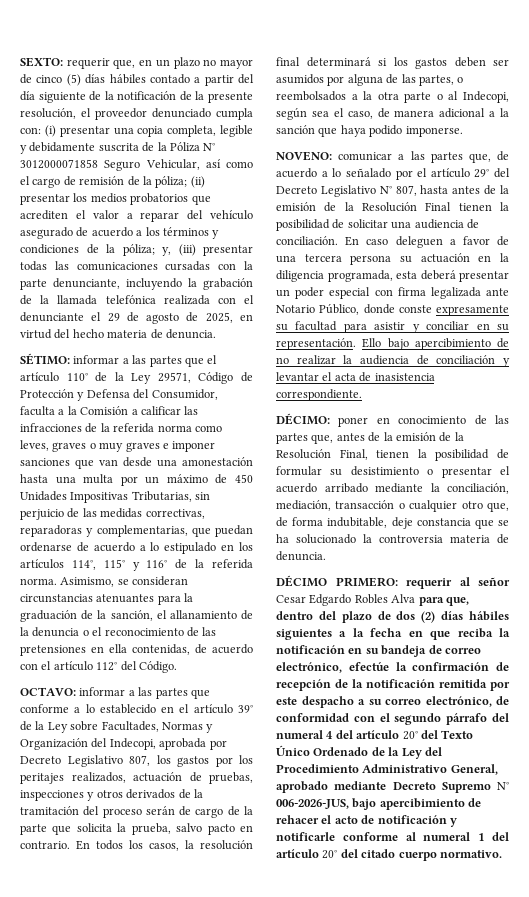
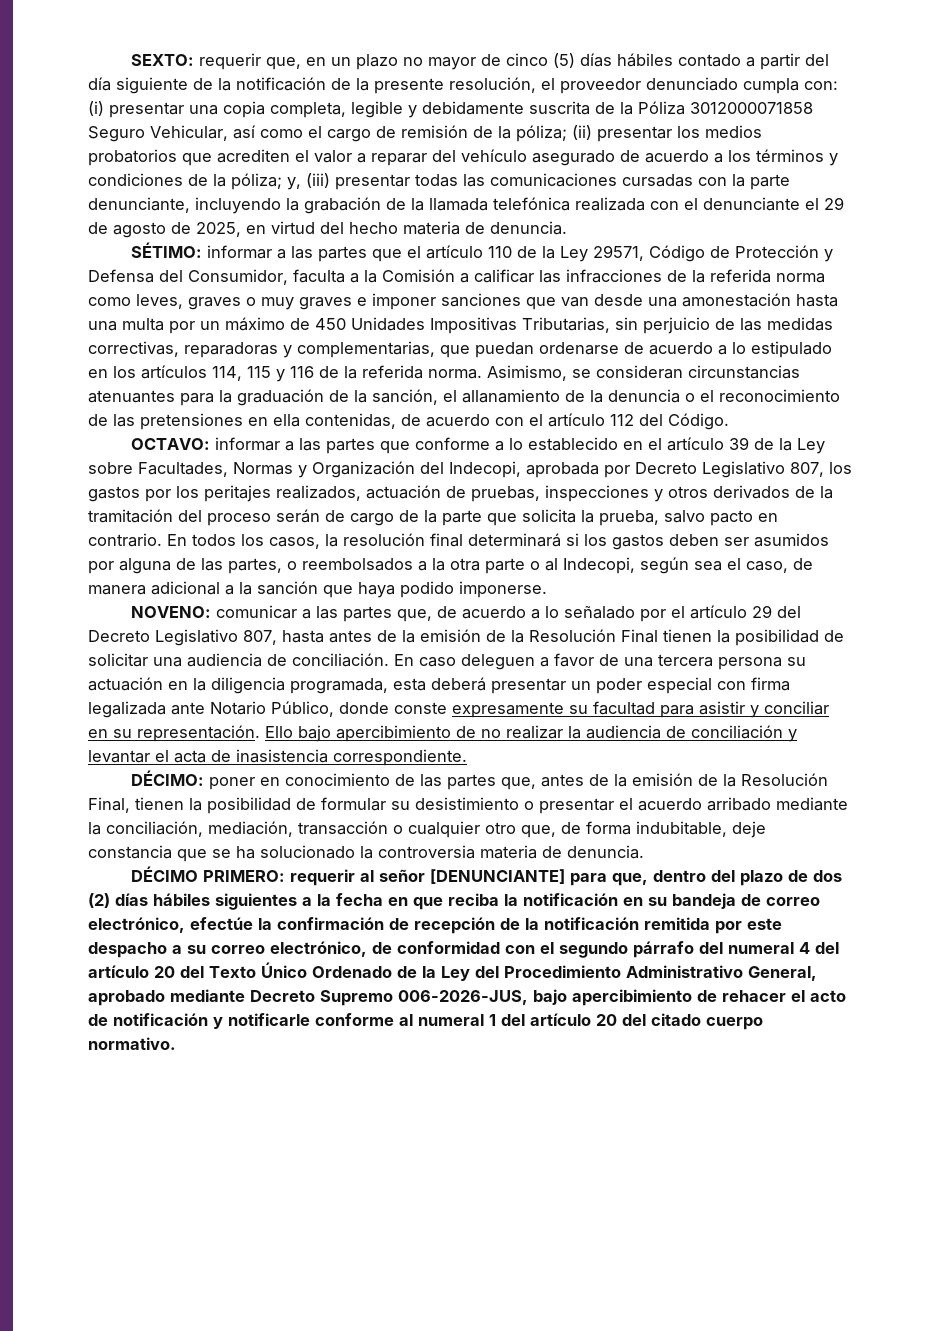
- (i) presentar una copia completa, legible y debidamente suscrita de la Póliza N° 3012000071858 Seguro Vehicular, así como el cargo de remisión de la póliza;
+ (i) presentar una copia completa, legible y debidamente suscrita de la Póliza 3012000071858 Seguro Vehicular, así como el cargo de remisión de la póliza;
- informar a las partes que el artículo 110° de la Ley 29571, Código de Protección y Defensa del Consumidor, faculta a la Comisión a calificar las infracciones de la referida norma como leves, graves o muy graves e imponer sanciones que van desde una amonestación hasta una multa por un máximo de 450 Unidades Impositivas Tributarias, sin perjuicio de las medidas correctivas, reparadoras y complementarias, que puedan ordenarse de acuerdo a lo estipulado en los artículos 114°, 115° y 116° de la referida norma.
+ informar a las partes que el artículo 110 de la Ley 29571, Código de Protección y Defensa del Consumidor, faculta a la Comisión a calificar las infracciones de la referida norma como leves, graves o muy graves e imponer sanciones que van desde una amonestación hasta una multa por un máximo de 450 Unidades Impositivas Tributarias, sin perjuicio de las medidas correctivas, reparadoras y complementarias, que puedan ordenarse de acuerdo a lo estipulado en los artículos 114, 115 y 116 de la referida norma.
- Asimismo, se consideran circunstancias atenuantes para la graduación de la sanción, el allanamiento de la denuncia o el reconocimiento de las pretensiones en ella contenidas, de acuerdo con el artículo 112° del Código.
+ Asimismo, se consideran circunstancias atenuantes para la graduación de la sanción, el allanamiento de la denuncia o el reconocimiento de las pretensiones en ella contenidas, de acuerdo con el artículo 112 del Código.
- OCTAVO: informar a las partes que conforme a lo establecido en el artículo 39° de la Ley sobre Facultades, Normas y Organización del Indecopi, aprobada por Decreto Legislativo 807, los gastos por los peritajes realizados, actuación de pruebas, inspecciones y otros derivados de la tramitación del proceso serán de cargo de la parte que solicita la prueba, salvo pacto en contrario.
+ OCTAVO: informar a las partes que conforme a lo establecido en el artículo 39 de la Ley sobre Facultades, Normas y Organización del Indecopi, aprobada por Decreto Legislativo 807, los gastos por los peritajes realizados, actuación de pruebas, inspecciones y otros derivados de la tramitación del proceso serán de cargo de la parte que solicita la prueba, salvo pacto en contrario.
- NOVENO: comunicar a las partes que, de acuerdo a lo señalado por el artículo 29° del Decreto Legislativo N° 807, hasta antes de la emisión de la Resolución Final tienen la posibilidad de solicitar una audiencia de conciliación.
+ NOVENO: comunicar a las partes que, de acuerdo a lo señalado por el artículo 29 del Decreto Legislativo 807, hasta antes de la emisión de la Resolución Final tienen la posibilidad de solicitar una audiencia de conciliación.
- requerir al señor Cesar Edgardo Robles Alva para que, dentro del plazo de dos (2) días hábiles siguientes a la fecha en que reciba la notificación en su bandeja de correo electrónico, efectúe la confirmación de recepción de la notificación remitida por este despacho a su correo electrónico, de conformidad con el segundo párrafo del numeral 4 del artículo 20° del Texto Único Ordenado de la Ley del Procedimiento Administrativo General, aprobado mediante Decreto Supremo N° 006-2026-JUS, bajo apercibimiento de rehacer el acto de notificación y notificarle conforme al numeral 1 del artículo 20° del citado cuerpo normativo.
+ requerir al señor [DENUNCIANTE] para que, dentro del plazo de dos (2) días hábiles siguientes a la fecha en que reciba la notificación en su bandeja de correo electrónico, efectúe la confirmación de recepción de la notificación remitida por este despacho a su correo electrónico, de conformidad con el segundo párrafo del numeral 4 del artículo 20 del Texto Único Ordenado de la Ley del Procedimiento Administrativo General, aprobado mediante Decreto Supremo 006-2026-JUS, bajo apercibimiento de rehacer el acto de notificación y notificarle conforme al numeral 1 del artículo 20 del citado cuerpo normativo.

